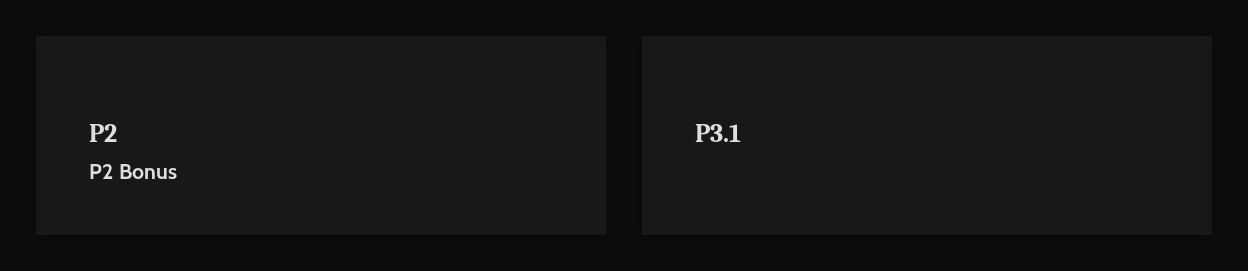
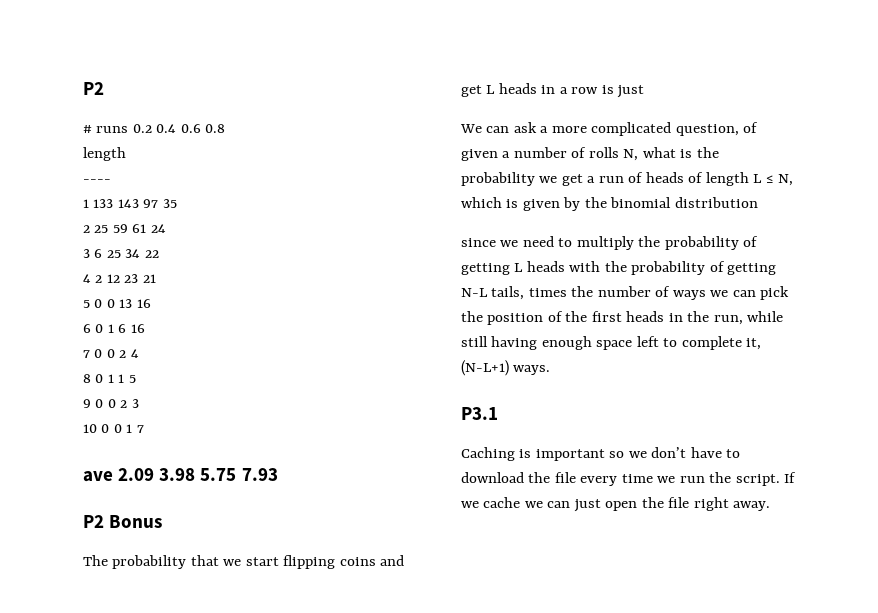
+ # runs 0.2 0.4 0.6 0.8
+ length
+ ----
+ 1 133 143 97 35
+ 2 25 59 61 24
+ 3 6 25 34 22
+ 4 2 12 23 21
+ 5 0 0 13 16
+ 6 0 1 6 16
+ 7 0 0 2 4
+ 8 0 1 1 5
+ 9 0 0 2 3
+ 10 0 0 1 7
+ ave 2.09 3.98 5.75 7.93
  P2 Bonus
+ The probability that we start flipping coins and get L heads in a row is just
+ We can ask a more complicated question, of given a number of rolls N, what is the probability we get a run of heads of length L ≤ N, which is given by the binomial distribution
+ since we need to multiply the probability of getting L heads with the probability of getting N-L tails, times the number of ways we can pick the position of the first heads in the run, while still having enough space left to complete it, (N-L+1) ways.
  P3.1
+ Caching is important so we don’t have to download the file every time we run the script. If we cache we can just open the file right away.

